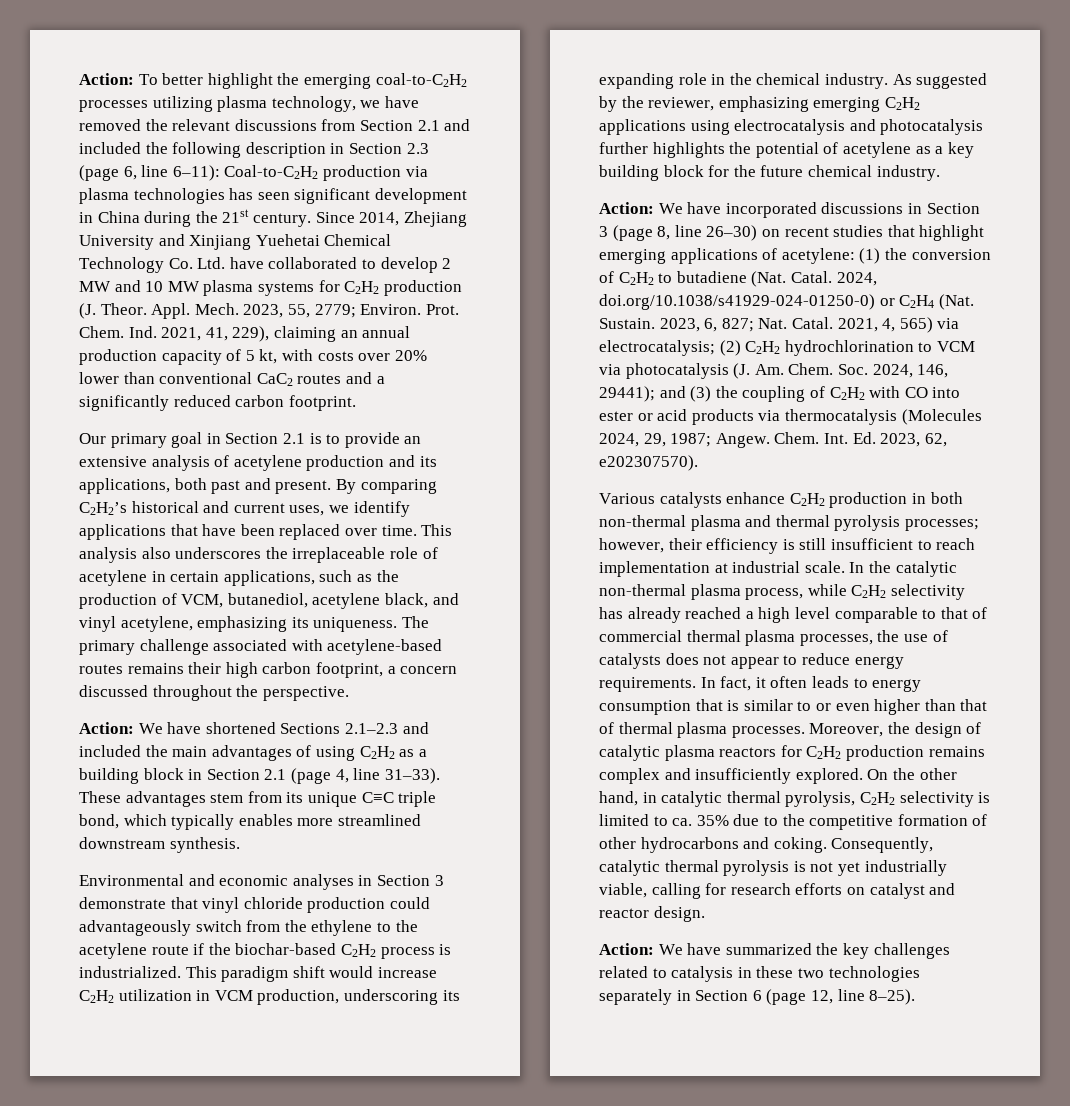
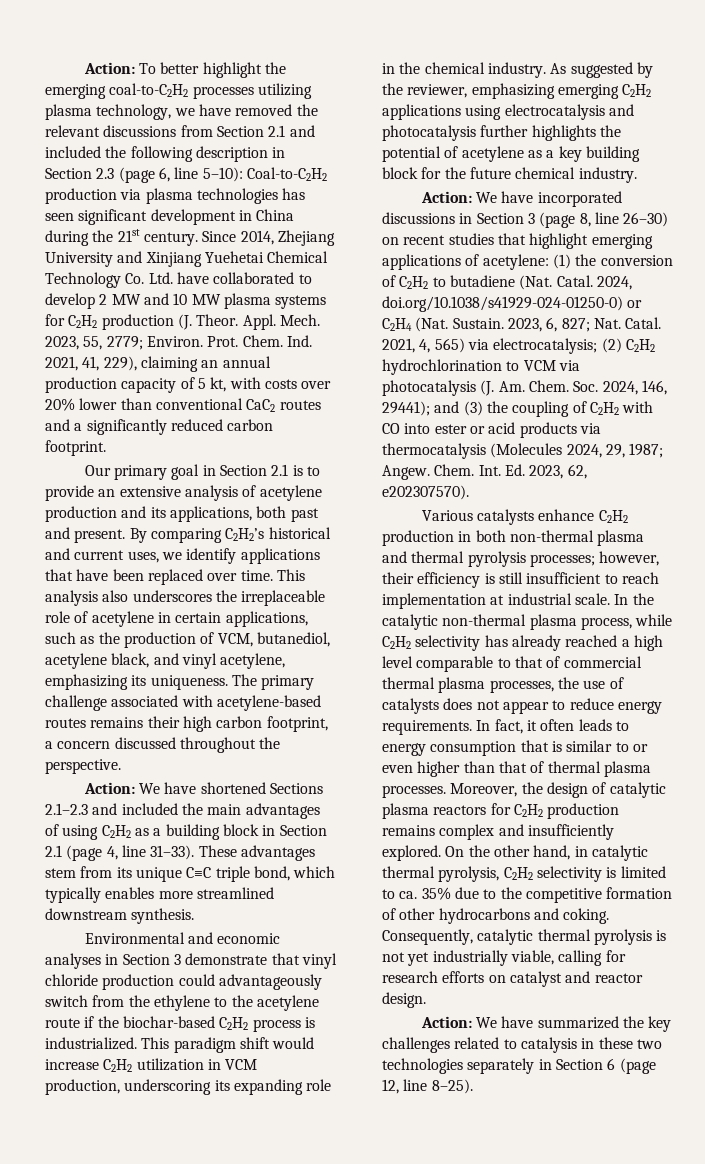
- Action: To better highlight the emerging coal-to-C2H2 processes utilizing plasma technology, we have removed the relevant discussions from Section 2.1 and included the following description in Section 2.3 (page 6, line 6–11): Coal-to-C2H2 production via plasma technologies has seen significant development in China during the 21st century.
+ Action: To better highlight the emerging coal-to-C2H2 processes utilizing plasma technology, we have removed the relevant discussions from Section 2.1 and included the following description in Section 2.3 (page 6, line 5–10): Coal-to-C2H2 production via plasma technologies has seen significant development in China during the 21st century.

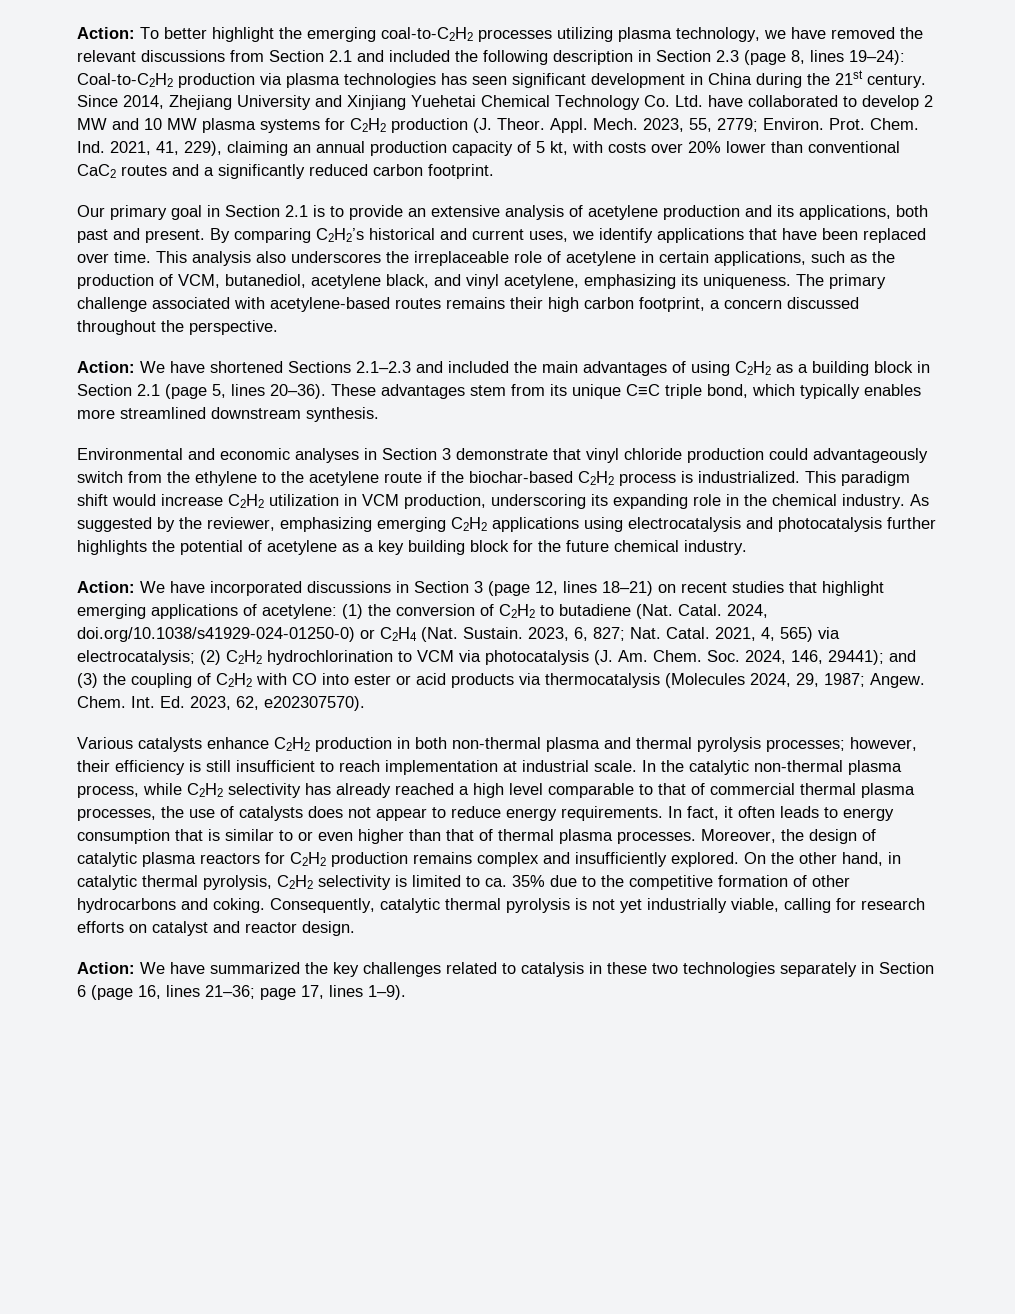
- Action: To better highlight the emerging coal-to-C2H2 processes utilizing plasma technology, we have removed the relevant discussions from Section 2.1 and included the following description in Section 2.3 (page 6, line 5–10): Coal-to-C2H2 production via plasma technologies has seen significant development in China during the 21st century.
+ Action: To better highlight the emerging coal-to-C2H2 processes utilizing plasma technology, we have removed the relevant discussions from Section 2.1 and included the following description in Section 2.3 (page 8, lines 19–24): Coal-to-C2H2 production via plasma technologies has seen significant development in China during the 21st century.
- Action: We have shortened Sections 2.1–2.3 and included the main advantages of using C2H2 as a building block in Section 2.1 (page 4, line 31–33).
+ Action: We have shortened Sections 2.1–2.3 and included the main advantages of using C2H2 as a building block in Section 2.1 (page 5, lines 20–36).
- Action: We have incorporated discussions in Section 3 (page 8, line 26–30) on recent studies that highlight emerging applications of acetylene: (1) the conversion of C2H2 to butadiene (Nat. Catal.
+ Action: We have incorporated discussions in Section 3 (page 12, lines 18–21) on recent studies that highlight emerging applications of acetylene: (1) the conversion of C2H2 to butadiene (Nat. Catal.
- Action: We have summarized the key challenges related to catalysis in these two technologies separately in Section 6 (page 12, line 8–25).
+ Action: We have summarized the key challenges related to catalysis in these two technologies separately in Section 6 (page 16, lines 21–36; page 17, lines 1–9).

